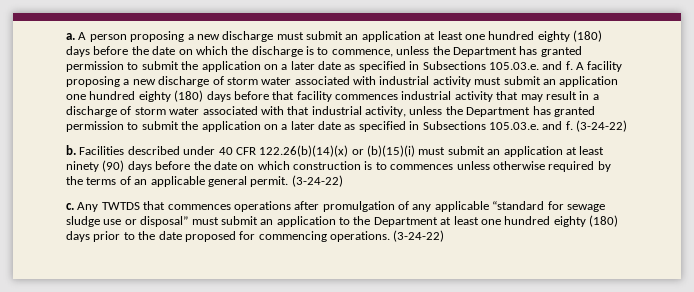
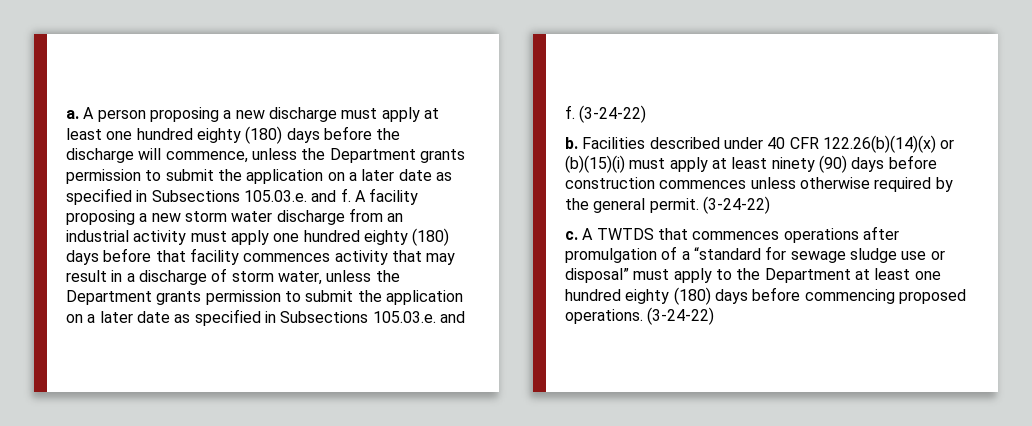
- A person proposing a new discharge must submit an application at least one hundred eighty (180) days before the date on which the discharge is to commence, unless the Department has granted permission to submit the application on a later date as specified in Subsections 105.03.e. and f.
+ A person proposing a new discharge must apply at least one hundred eighty (180) days before the discharge will commence, unless the Department grants permission to submit the application on a later date as specified in Subsections 105.03.e. and f.
- A facility proposing a new discharge of storm water associated with industrial activity must submit an application one hundred eighty (180) days before that facility commences industrial activity that may result in a discharge of storm water associated with that industrial activity, unless the Department has granted permission to submit the application on a later date as specified in Subsections 105.03.e. and f.
+ A facility proposing a new storm water discharge from an industrial activity must apply one hundred eighty (180) days before that facility commences activity that may result in a discharge of storm water, unless the Department grants permission to submit the application on a later date as specified in Subsections 105.03.e. and f.
- Facilities described under 40 CFR 122.26(b)(14)(x) or (b)(15)(i) must submit an application at least ninety (90) days before the date on which construction is to commences unless otherwise required by the terms of an applicable general permit.
+ Facilities described under 40 CFR 122.26(b)(14)(x) or (b)(15)(i) must apply at least ninety (90) days before construction commences unless otherwise required by the general permit.
- Any TWTDS that commences operations after promulgation of any applicable “standard for sewage sludge use or disposal” must submit an application to the Department at least one hundred eighty (180) days prior to the date proposed for commencing operations.
+ A TWTDS that commences operations after promulgation of a “standard for sewage sludge use or disposal” must apply to the Department at least one hundred eighty (180) days before commencing proposed operations.

